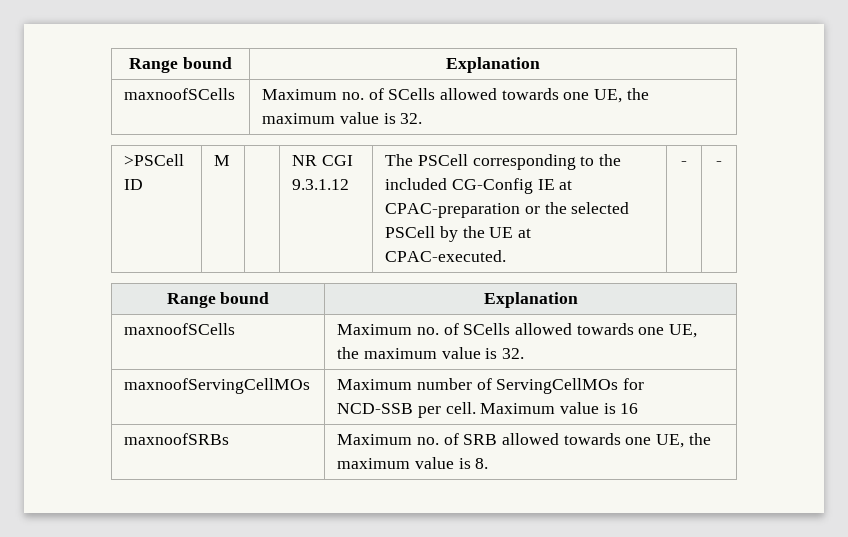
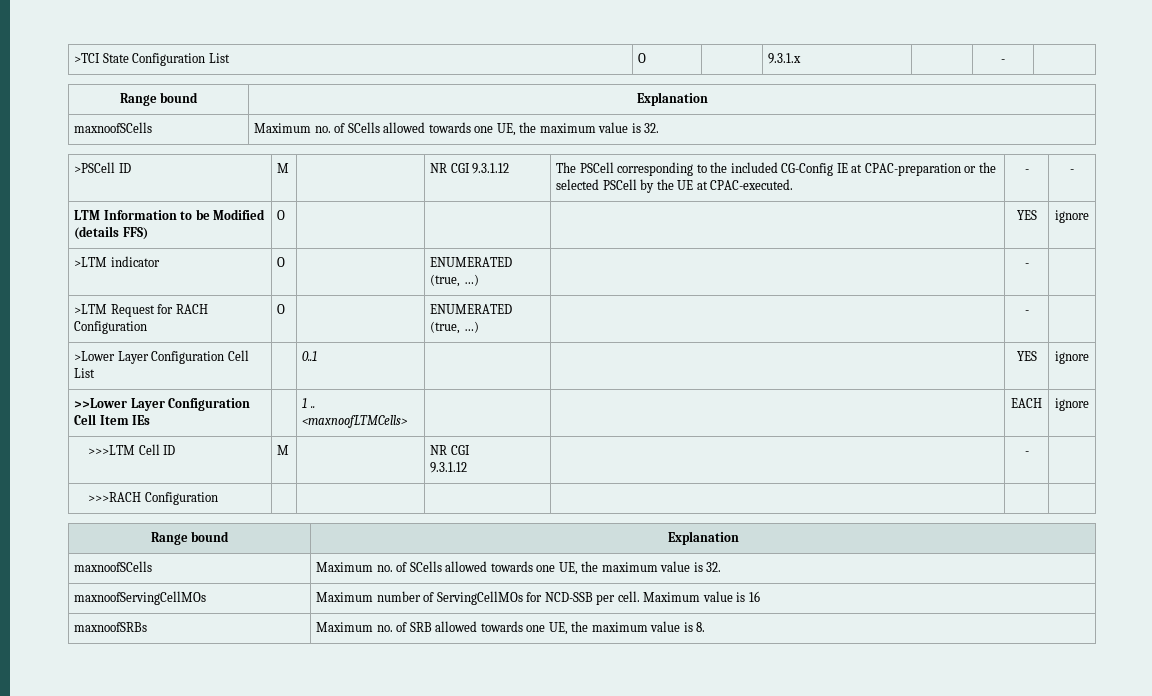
+ >TCI State Configuration List | O | | 9.3.1.x | | - |
+ LTM Information to be Modified (details FFS) | O | | | | YES | ignore
+ >LTM indicator | O | | ENUMERATED (true, …) | | - |
+ >LTM Request for RACH Configuration | O | | ENUMERATED (true, …) | | - |
+ >Lower Layer Configuration Cell List | | 0..1 | | | YES | ignore
+ >>Lower Layer Configuration Cell Item IEs | | 1 .. <maxnoofLTMCells> | | | EACH | ignore
+ >>>LTM Cell ID | M | | NR CGI
+ 9.3.1.12 | | - |
+ >>>RACH Configuration | | | | | |

